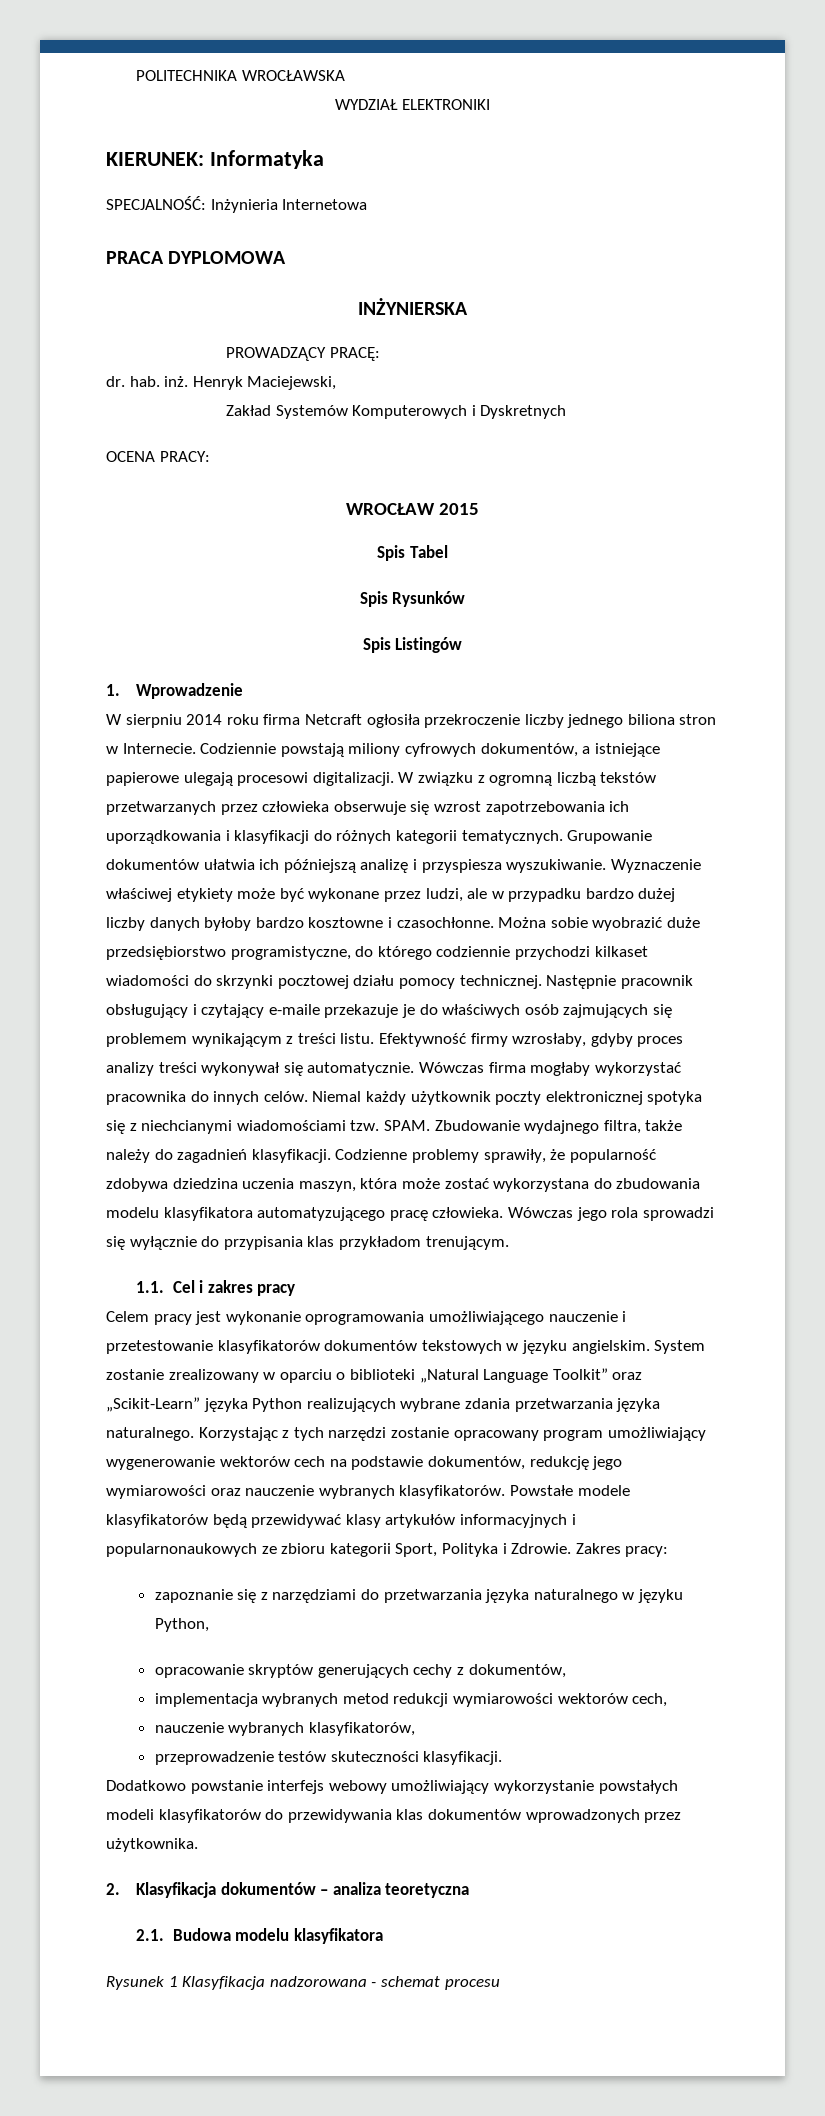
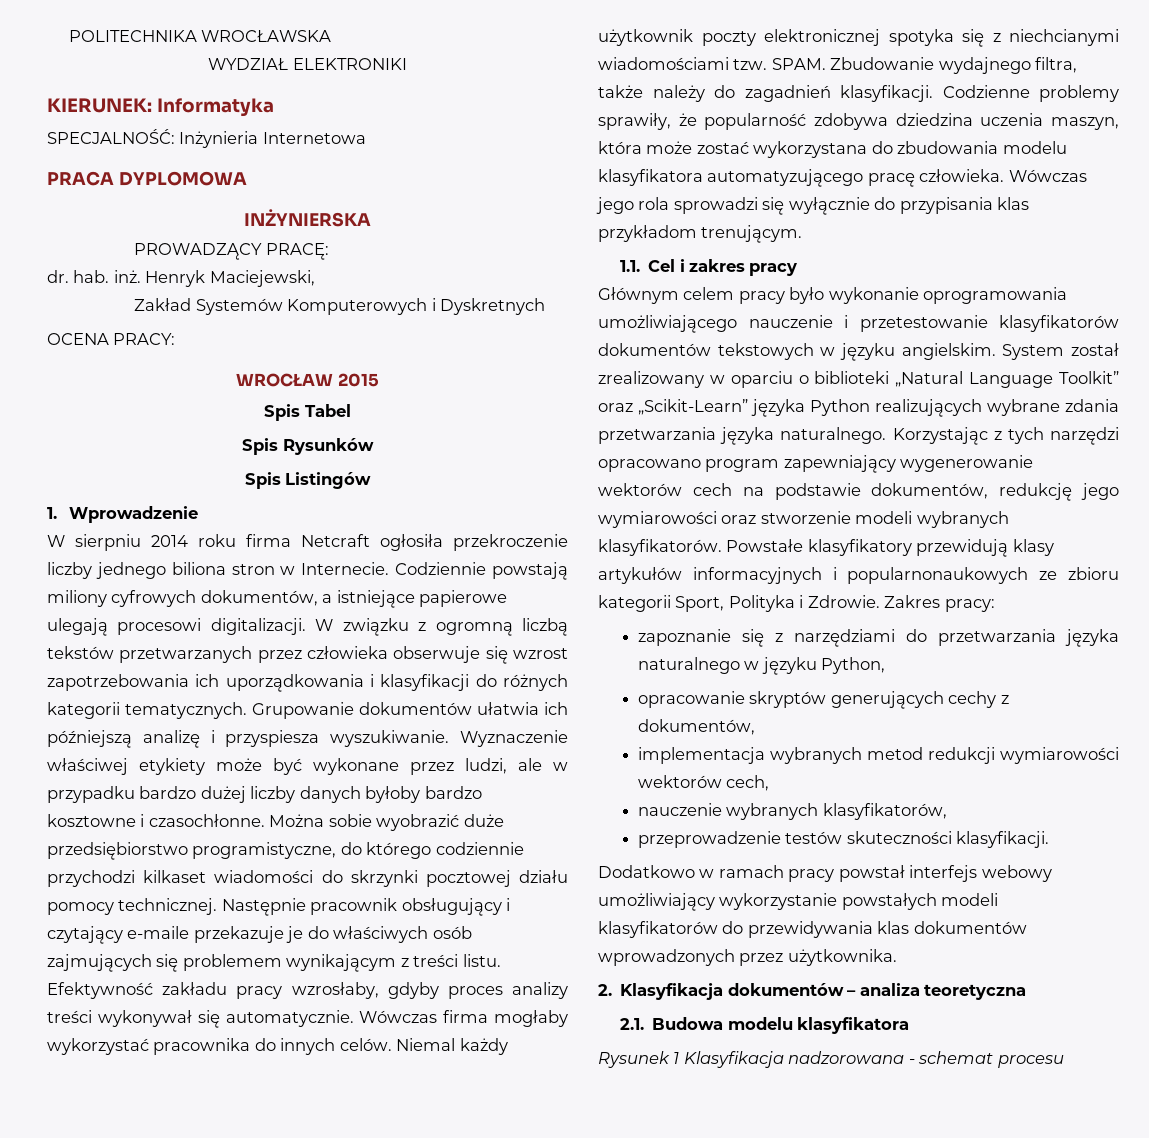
- Efektywność firmy wzrosłaby, gdyby proces analizy treści wykonywał się automatycznie.
+ Efektywność zakładu pracy wzrosłaby, gdyby proces analizy treści wykonywał się automatycznie.
- Celem pracy jest wykonanie oprogramowania umożliwiającego nauczenie i przetestowanie klasyfikatorów dokumentów tekstowych w języku angielskim.
+ Głównym celem pracy było wykonanie oprogramowania umożliwiającego nauczenie i przetestowanie klasyfikatorów dokumentów tekstowych w języku angielskim.
- System zostanie zrealizowany w oparciu o biblioteki „Natural Language Toolkit” oraz „Scikit-Learn” języka Python realizujących wybrane zdania przetwarzania języka naturalnego.
+ System został zrealizowany w oparciu o biblioteki „Natural Language Toolkit” oraz „Scikit-Learn” języka Python realizujących wybrane zdania przetwarzania języka naturalnego.
- Korzystając z tych narzędzi zostanie opracowany program umożliwiający wygenerowanie wektorów cech na podstawie dokumentów, redukcję jego wymiarowości oraz nauczenie wybranych klasyfikatorów.
+ Korzystając z tych narzędzi opracowano program zapewniający wygenerowanie wektorów cech na podstawie dokumentów, redukcję jego wymiarowości oraz stworzenie modeli wybranych klasyfikatorów.
- Powstałe modele klasyfikatorów będą przewidywać klasy artykułów informacyjnych i popularnonaukowych ze zbioru kategorii Sport, Polityka i Zdrowie.
+ Powstałe klasyfikatory przewidują klasy artykułów informacyjnych i popularnonaukowych ze zbioru kategorii Sport, Polityka i Zdrowie.
- Dodatkowo powstanie interfejs webowy umożliwiający wykorzystanie powstałych modeli klasyfikatorów do przewidywania klas dokumentów wprowadzonych przez użytkownika.
+ Dodatkowo w ramach pracy powstał interfejs webowy umożliwiający wykorzystanie powstałych modeli klasyfikatorów do przewidywania klas dokumentów wprowadzonych przez użytkownika.

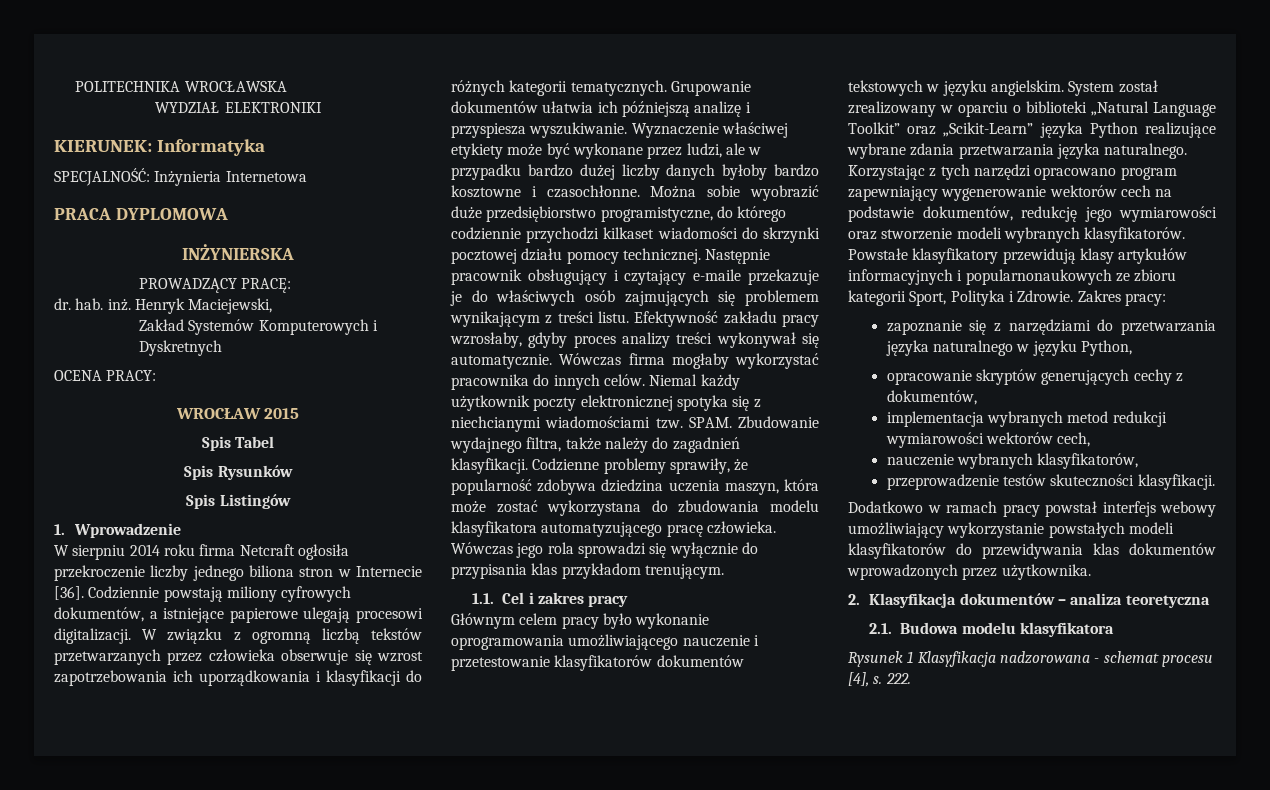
- W sierpniu 2014 roku firma Netcraft ogłosiła przekroczenie liczby jednego biliona stron w Internecie.
+ W sierpniu 2014 roku firma Netcraft ogłosiła przekroczenie liczby jednego biliona stron w Internecie [36].
- System został zrealizowany w oparciu o biblioteki „Natural Language Toolkit” oraz „Scikit-Learn” języka Python realizujących wybrane zdania przetwarzania języka naturalnego.
+ System został zrealizowany w oparciu o biblioteki „Natural Language Toolkit” oraz „Scikit-Learn” języka Python realizujące wybrane zdania przetwarzania języka naturalnego.
- Rysunek 1 Klasyfikacja nadzorowana - schemat procesu
+ Rysunek 1 Klasyfikacja nadzorowana - schemat procesu [4], s. 222.

